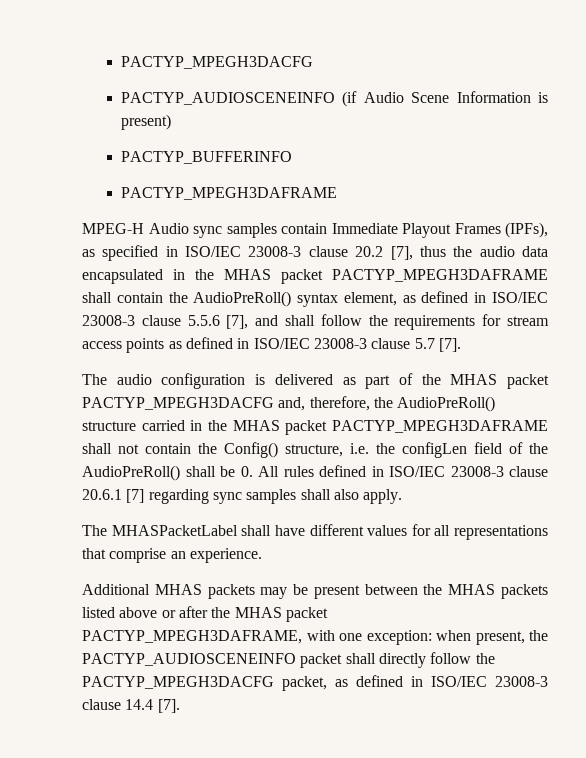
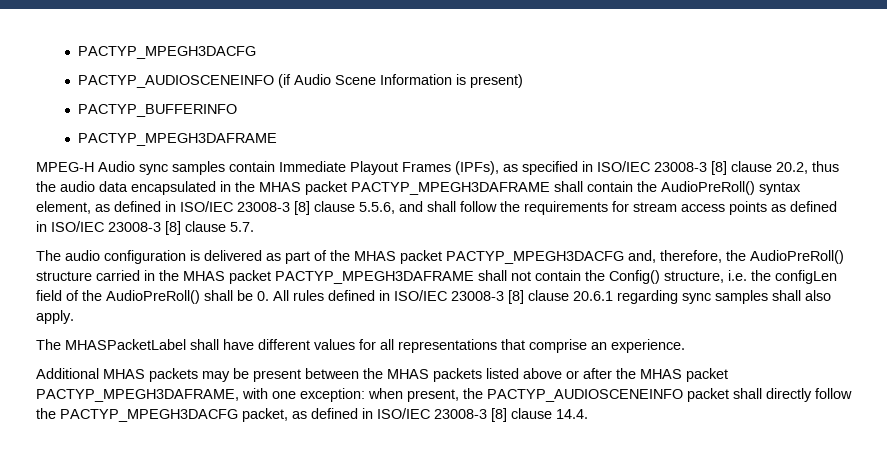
- MPEG-H Audio sync samples contain Immediate Playout Frames (IPFs), as specified in ISO/IEC 23008-3 clause 20.2 [7], thus the audio data encapsulated in the MHAS packet PACTYP_MPEGH3DAFRAME shall contain the AudioPreRoll() syntax element, as defined in ISO/IEC 23008-3 clause 5.5.6 [7], and shall follow the requirements for stream access points as defined in ISO/IEC 23008-3 clause 5.7 [7].
+ MPEG-H Audio sync samples contain Immediate Playout Frames (IPFs), as specified in ISO/IEC 23008-3 [8] clause 20.2, thus the audio data encapsulated in the MHAS packet PACTYP_MPEGH3DAFRAME shall contain the AudioPreRoll() syntax element, as defined in ISO/IEC 23008-3 [8] clause 5.5.6, and shall follow the requirements for stream access points as defined in ISO/IEC 23008-3 [8] clause 5.7.
- The audio configuration is delivered as part of the MHAS packet PACTYP_MPEGH3DACFG and, therefore, the AudioPreRoll() structure carried in the MHAS packet PACTYP_MPEGH3DAFRAME shall not contain the Config() structure, i.e. the configLen field of the AudioPreRoll() shall be 0. All rules defined in ISO/IEC 23008-3 clause 20.6.1 [7] regarding sync samples shall also apply.
+ The audio configuration is delivered as part of the MHAS packet PACTYP_MPEGH3DACFG and, therefore, the AudioPreRoll() structure carried in the MHAS packet PACTYP_MPEGH3DAFRAME shall not contain the Config() structure, i.e. the configLen field of the AudioPreRoll() shall be 0. All rules defined in ISO/IEC 23008-3 [8] clause 20.6.1 regarding sync samples shall also apply.
- Additional MHAS packets may be present between the MHAS packets listed above or after the MHAS packet PACTYP_MPEGH3DAFRAME, with one exception: when present, the PACTYP_AUDIOSCENEINFO packet shall directly follow the PACTYP_MPEGH3DACFG packet, as defined in ISO/IEC 23008-3 clause 14.4 [7].
+ Additional MHAS packets may be present between the MHAS packets listed above or after the MHAS packet PACTYP_MPEGH3DAFRAME, with one exception: when present, the PACTYP_AUDIOSCENEINFO packet shall directly follow the PACTYP_MPEGH3DACFG packet, as defined in ISO/IEC 23008-3 [8] clause 14.4.

